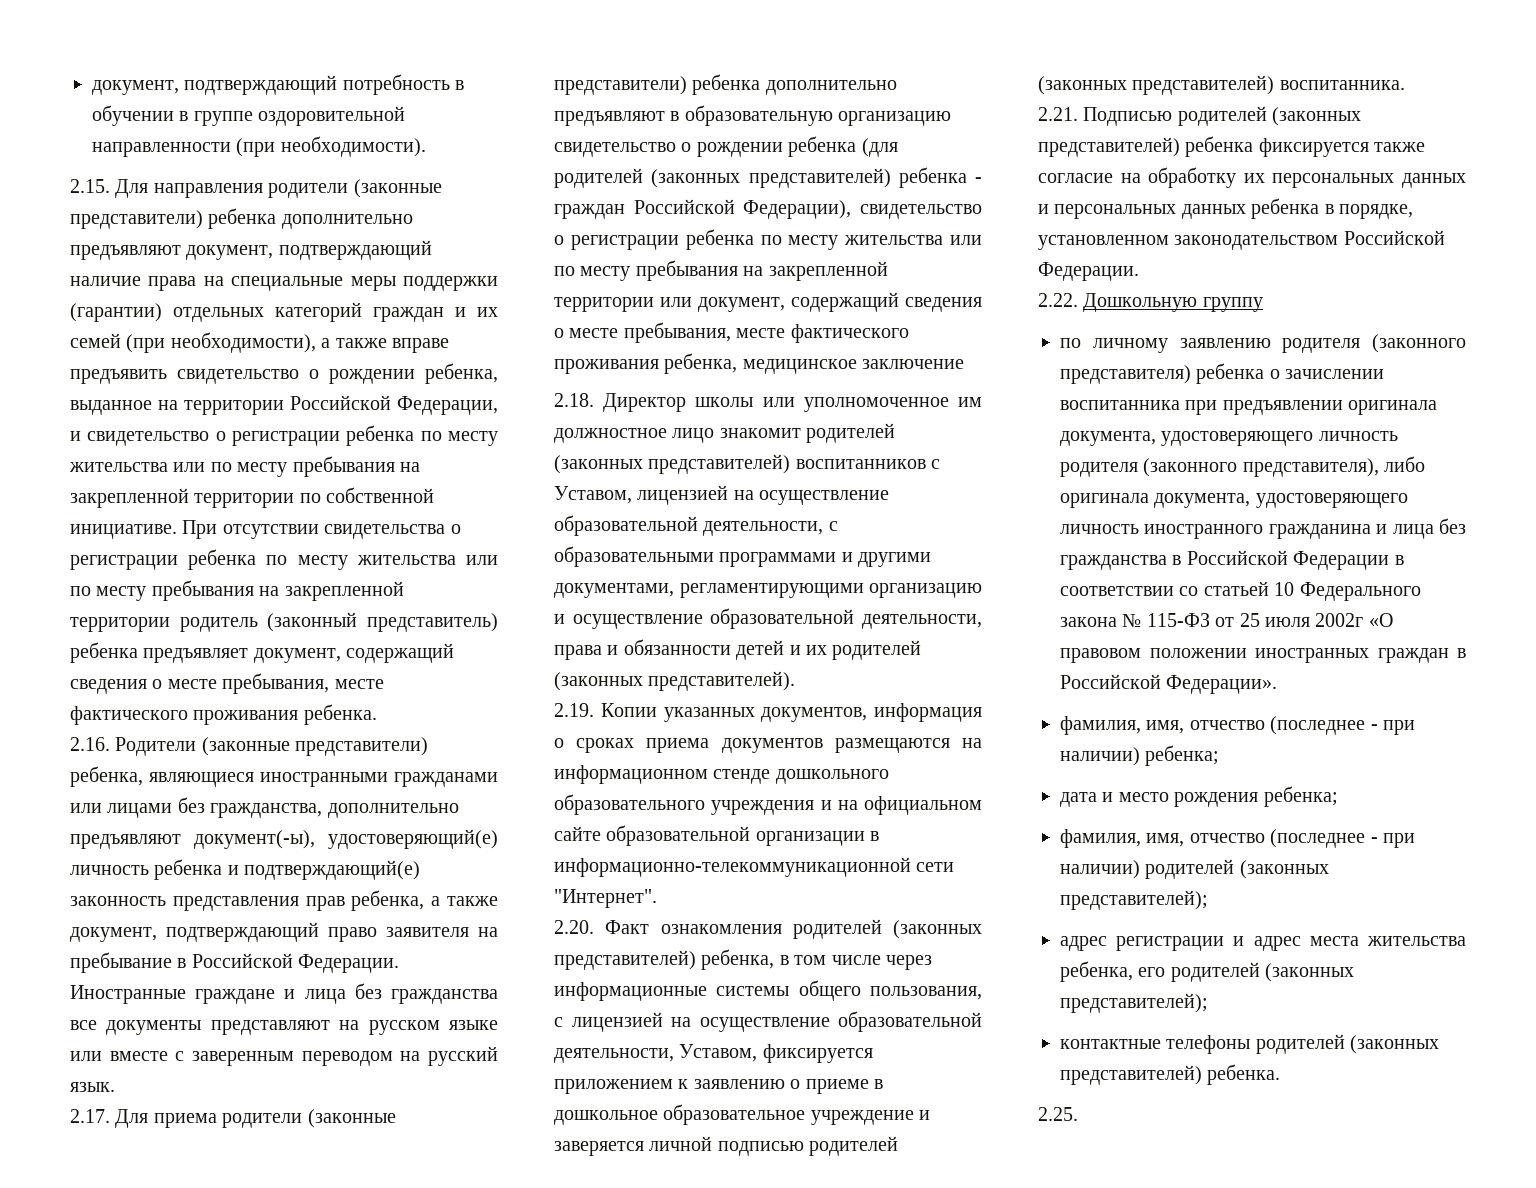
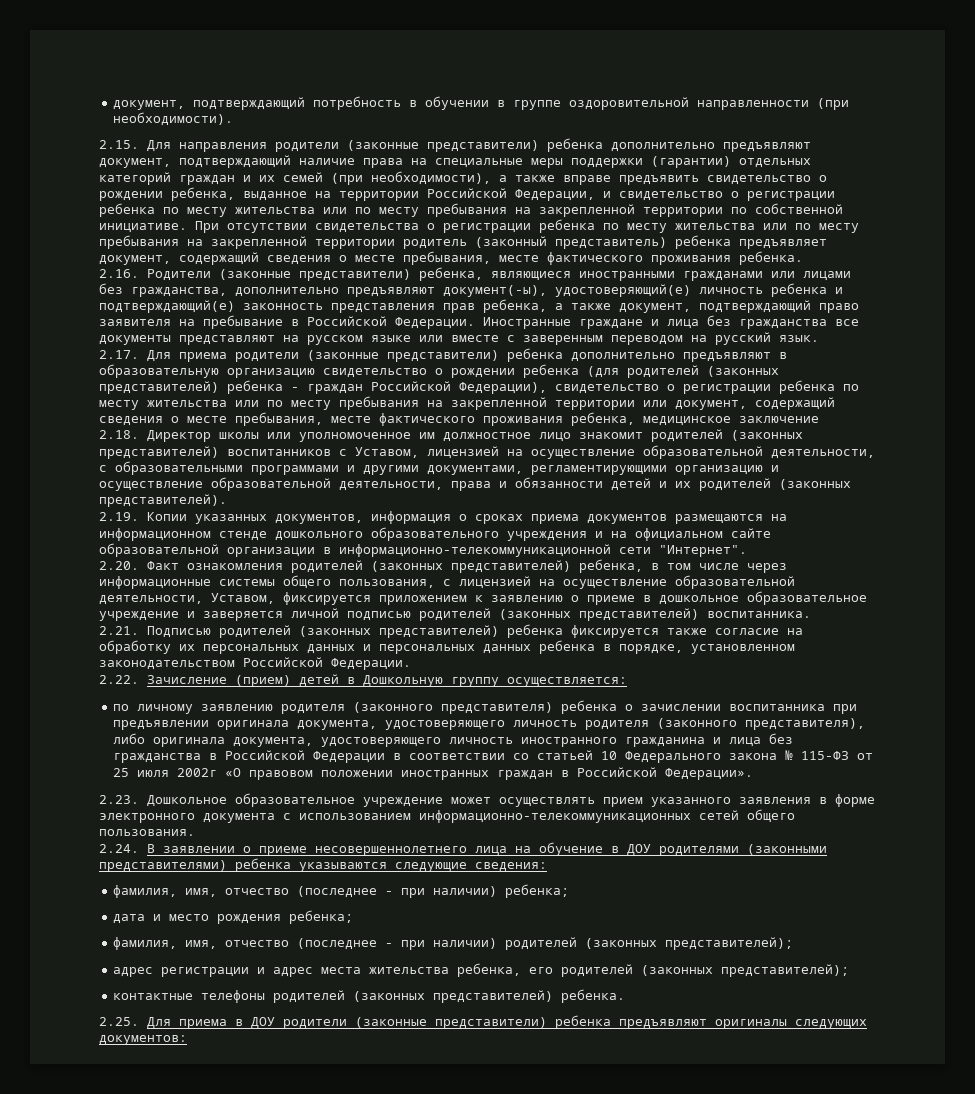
- 2.22. Дошкольную группу
+ 2.22. Зачисление (прием) детей в Дошкольную группу осуществляется:
+ 2.23. Дошкольное образовательное учреждение может осуществлять прием указанного заявления в форме электронного документа с использованием информационно-телекоммуникационных сетей общего пользования.
+ 2.24. В заявлении о приеме несовершеннолетнего лица на обучение в ДОУ родителями (законными представителями) ребенка указываются следующие сведения:
- 2.25.
+ 2.25. Для приема в ДОУ родители (законные представители) ребенка предъявляют оригиналы следующих документов:

